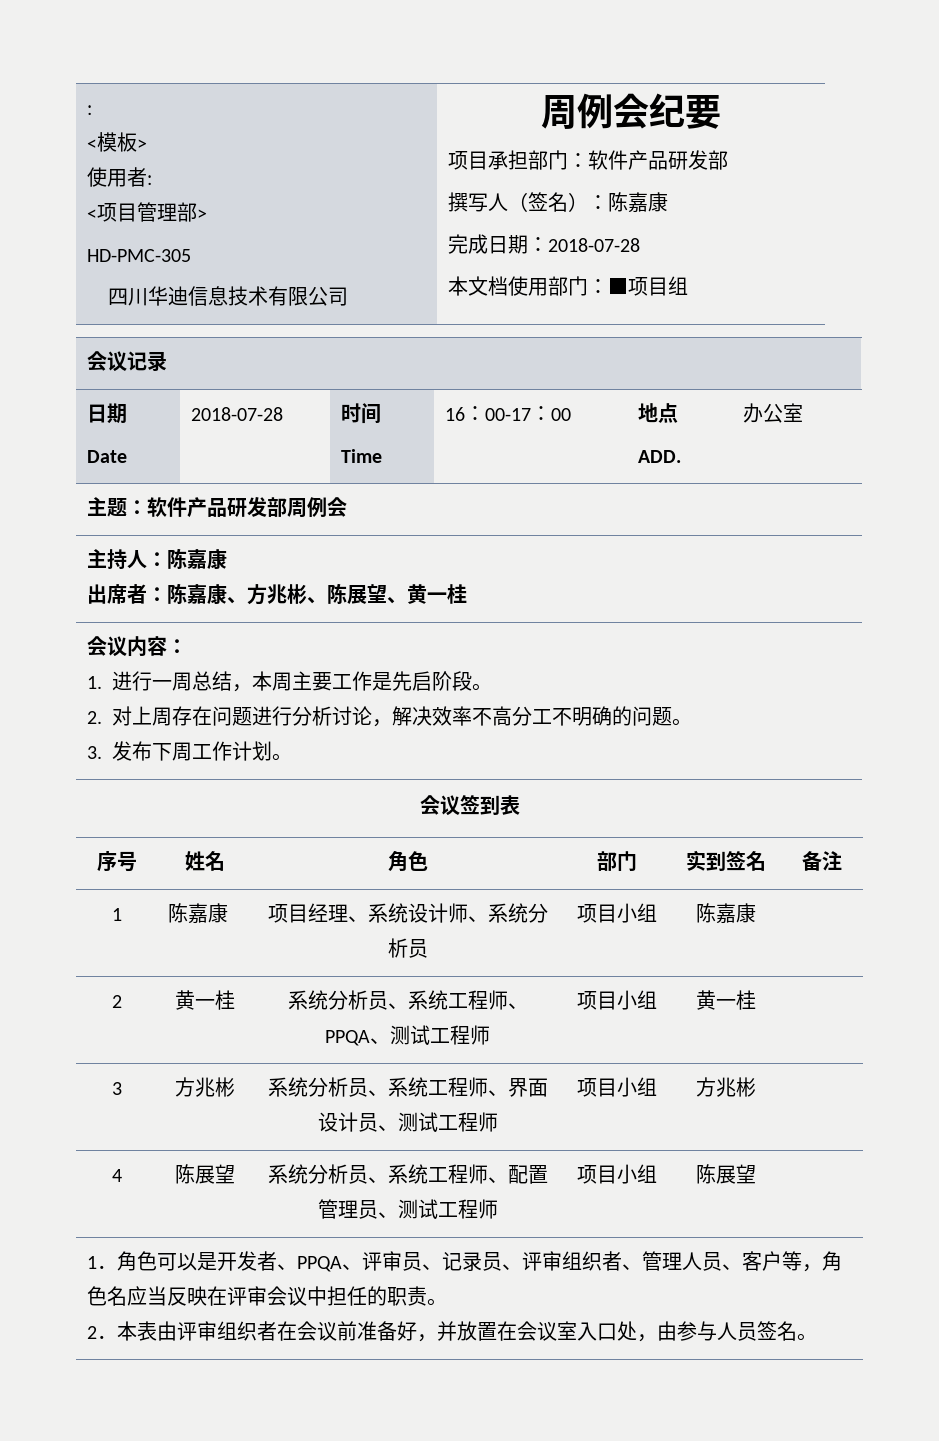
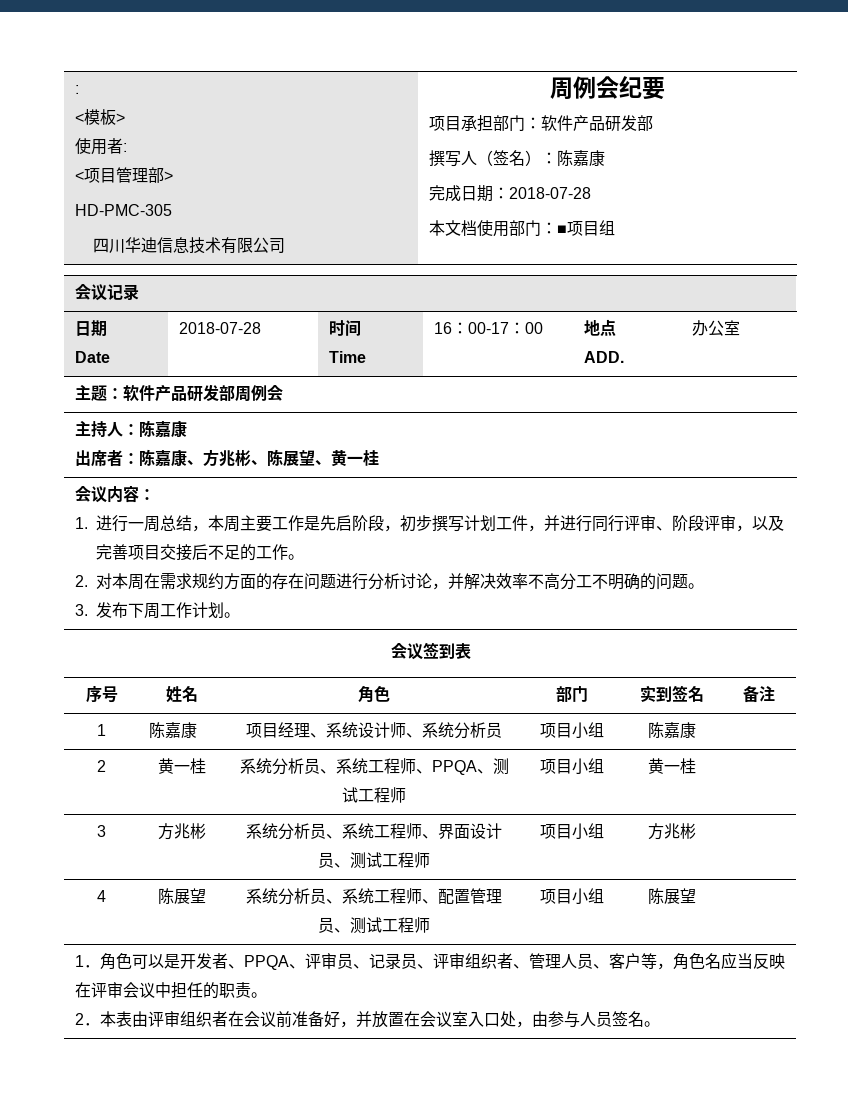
- 1.进行一周总结，本周主要工作是先启阶段。
- 2.对上周存在问题进行分析讨论，解决效率不高分工不明确的问题。
+ 1.进行一周总结，本周主要工作是先启阶段，初步撰写计划工件，并进行同行评审、阶段评审，以及完善项目交接后不足的工作。
+ 2.对本周在需求规约方面的存在问题进行分析讨论，并解决效率不高分工不明确的问题。

